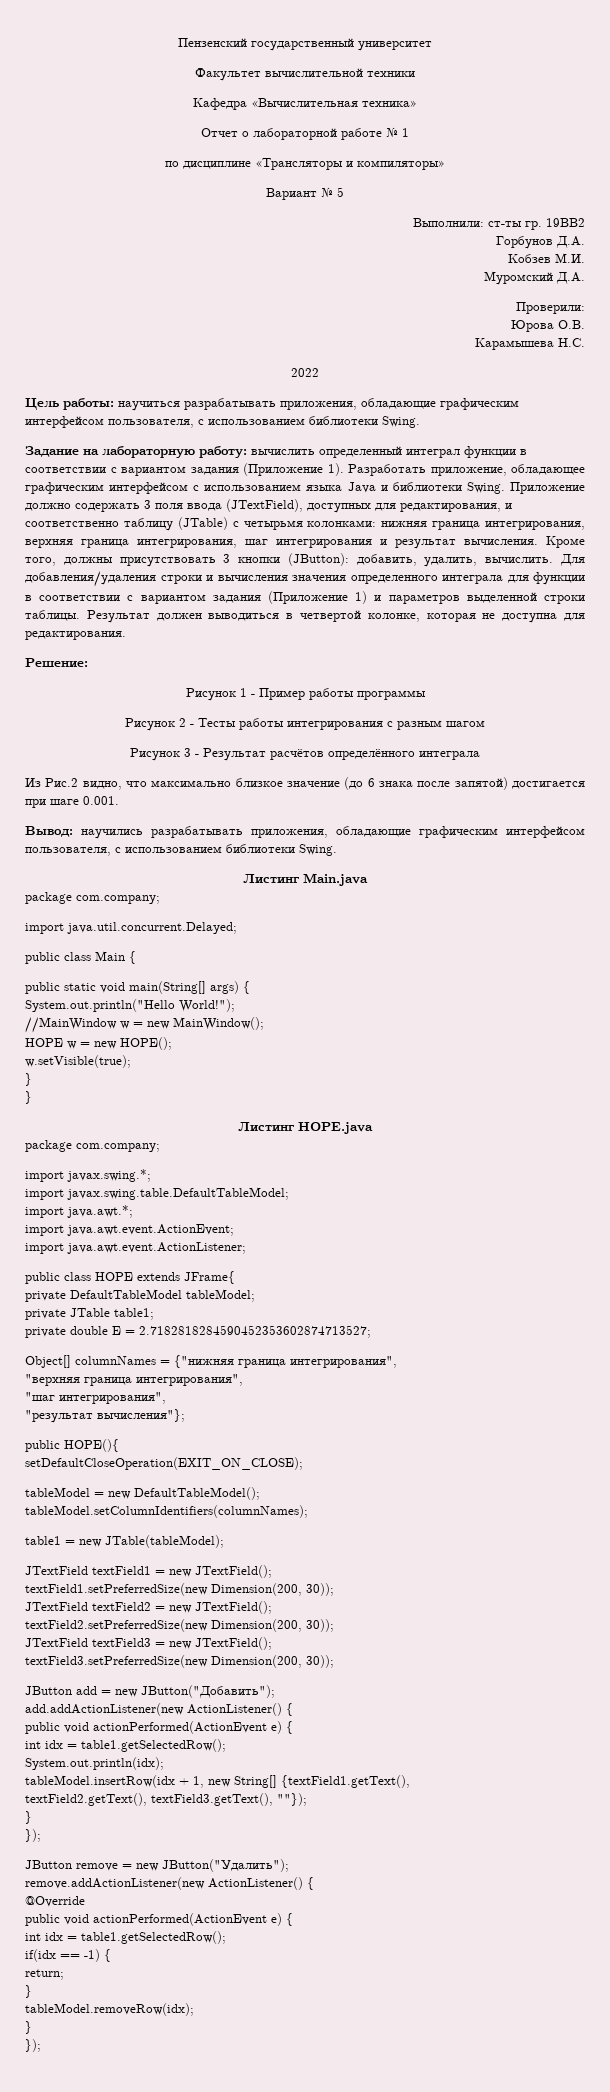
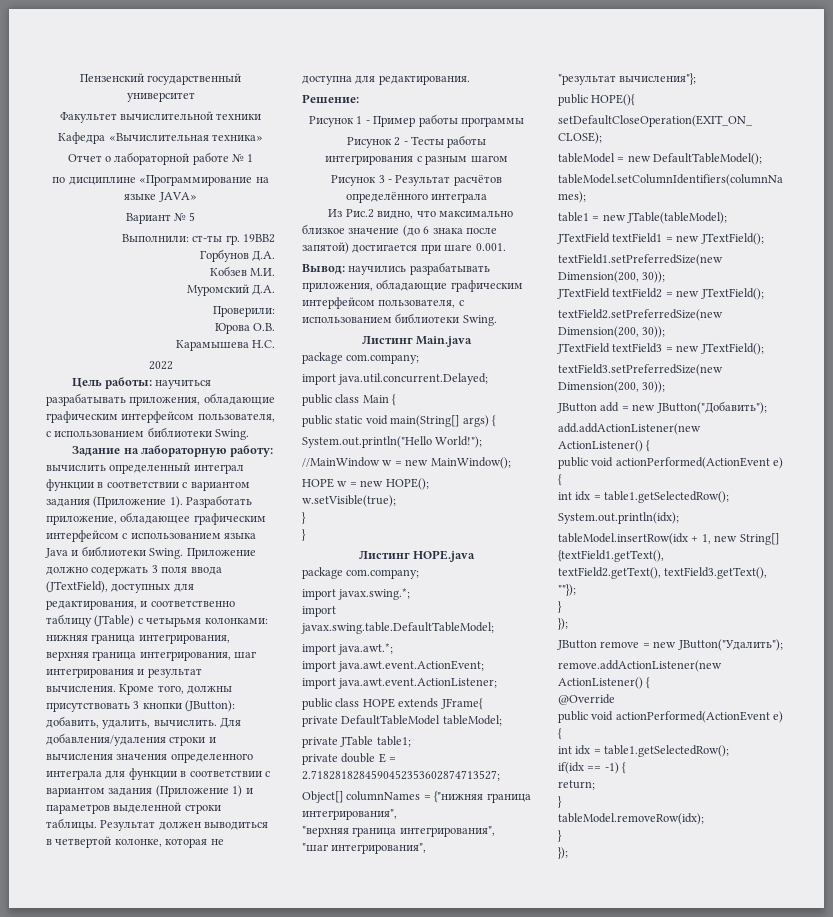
- по дисциплине «Трансляторы и компиляторы»
+ по дисциплине «Программирование на языке JAVA»

